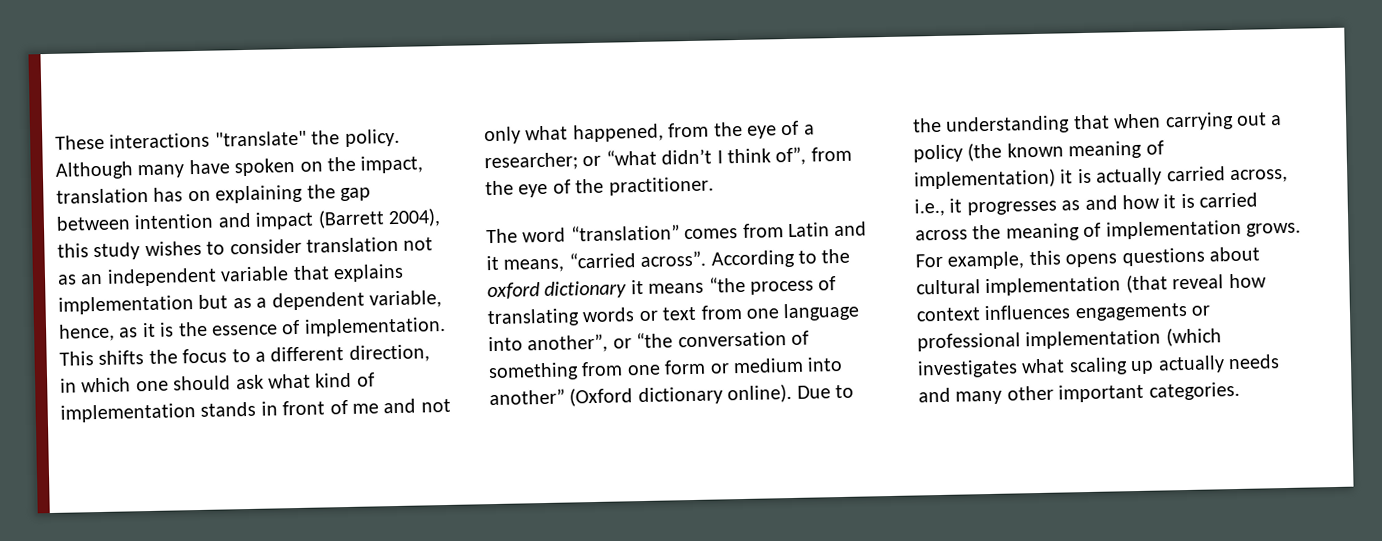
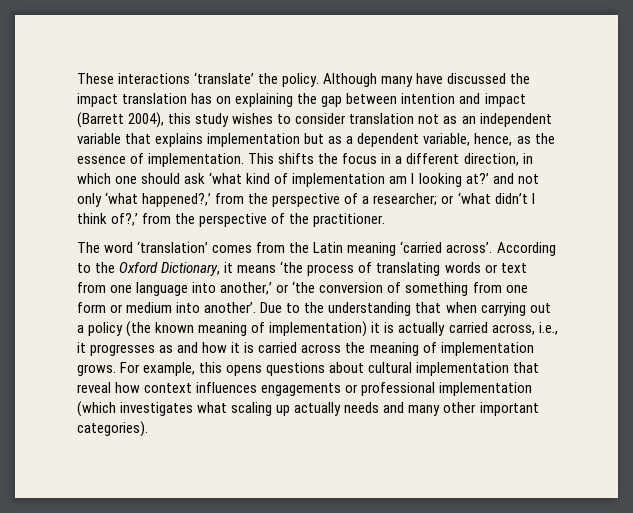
- These interactions "translate" the policy.
+ These interactions ‘translate’ the policy.
- Although many have spoken on the impact, translation has on explaining the gap between intention and impact (Barrett 2004), this study wishes to consider translation not as an independent variable that explains implementation but as a dependent variable, hence, as it is the essence of implementation.
+ Although many have discussed the impact translation has on explaining the gap between intention and impact (Barrett 2004), this study wishes to consider translation not as an independent variable that explains implementation but as a dependent variable, hence, as the essence of implementation.
- This shifts the focus to a different direction, in which one should ask what kind of implementation stands in front of me and not only what happened, from the eye of a researcher; or “what didn’t I think of”, from the eye of the practitioner.
+ This shifts the focus in a different direction, in which one should ask ‘what kind of implementation am I looking at?’ and not only ‘what happened?,’ from the perspective of a researcher; or ‘what didn’t I think of?,’ from the perspective of the practitioner.
- The word “translation” comes from Latin and it means, “carried across”.
+ The word ‘translation’ comes from the Latin meaning ‘carried across’.
- According to the oxford dictionary it means “the process of translating words or text from one language into another”, or “the conversation of something from one form or medium into another” (Oxford dictionary online).
+ According to the Oxford Dictionary, it means ‘the process of translating words or text from one language into another,’ or ‘the conversion of something from one form or medium into another’.
- For example, this opens questions about cultural implementation (that reveal how context influences engagements or professional implementation (which investigates what scaling up actually needs and many other important categories.
+ For example, this opens questions about cultural implementation that reveal how context influences engagements or professional implementation (which investigates what scaling up actually needs and many other important categories).

